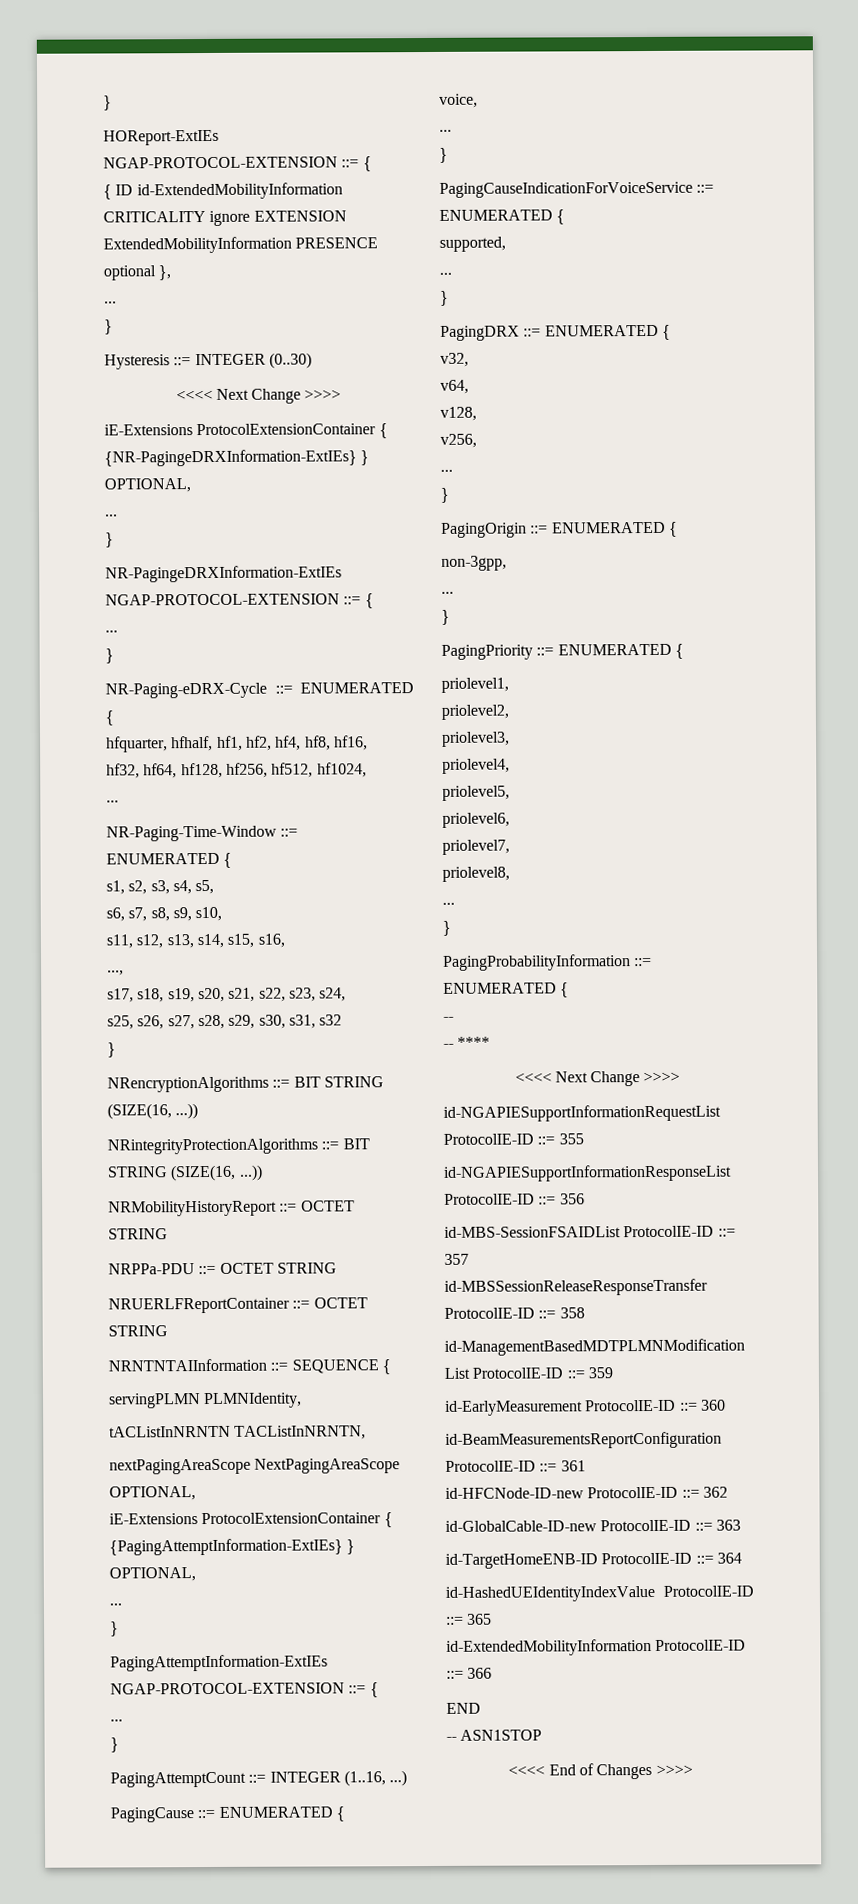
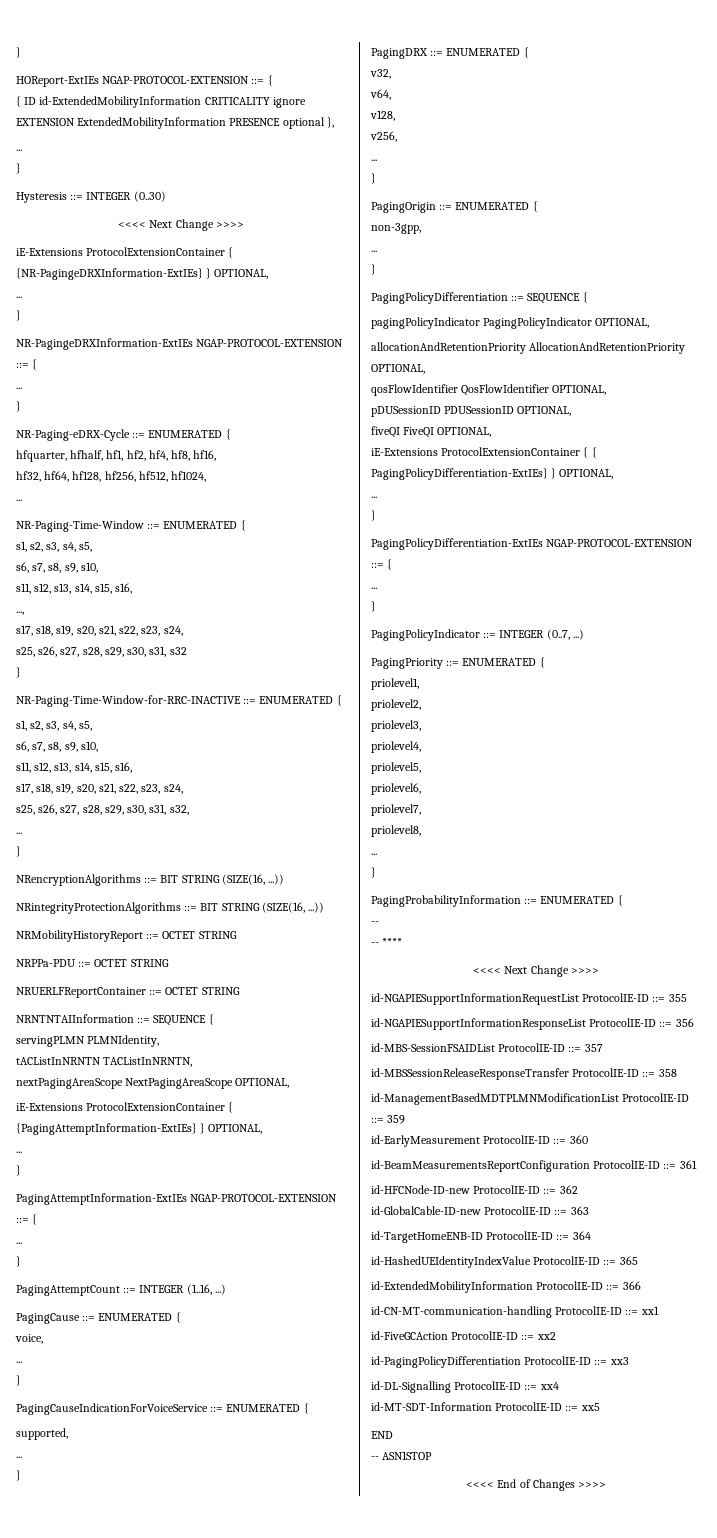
+ NR-Paging-Time-Window-for-RRC-INACTIVE ::= ENUMERATED {
+ s1, s2, s3, s4, s5,
+ s6, s7, s8, s9, s10,
+ s11, s12, s13, s14, s15, s16,
+ s17, s18, s19, s20, s21, s22, s23, s24,
+ s25, s26, s27, s28, s29, s30, s31, s32,
+ ...
+ }
+ PagingPolicyDifferentiation ::= SEQUENCE {
+ pagingPolicyIndicator PagingPolicyIndicator OPTIONAL,
+ allocationAndRetentionPriority AllocationAndRetentionPriority OPTIONAL,
+ qosFlowIdentifier QosFlowIdentifier OPTIONAL,
+ pDUSessionID PDUSessionID OPTIONAL,
+ fiveQI FiveQI OPTIONAL,
+ iE-Extensions ProtocolExtensionContainer { { PagingPolicyDifferentiation-ExtIEs} } OPTIONAL,
+ ...
+ }
+ PagingPolicyDifferentiation-ExtIEs NGAP-PROTOCOL-EXTENSION ::= {
+ ...
+ }
+ PagingPolicyIndicator ::= INTEGER (0..7, ...)
+ id-CN-MT-communication-handling ProtocolIE-ID ::= xx1
+ id-FiveGCAction ProtocolIE-ID ::= xx2
+ id-PagingPolicyDifferentiation ProtocolIE-ID ::= xx3
+ id-DL-Signalling ProtocolIE-ID ::= xx4
+ id-MT-SDT-Information ProtocolIE-ID ::= xx5

